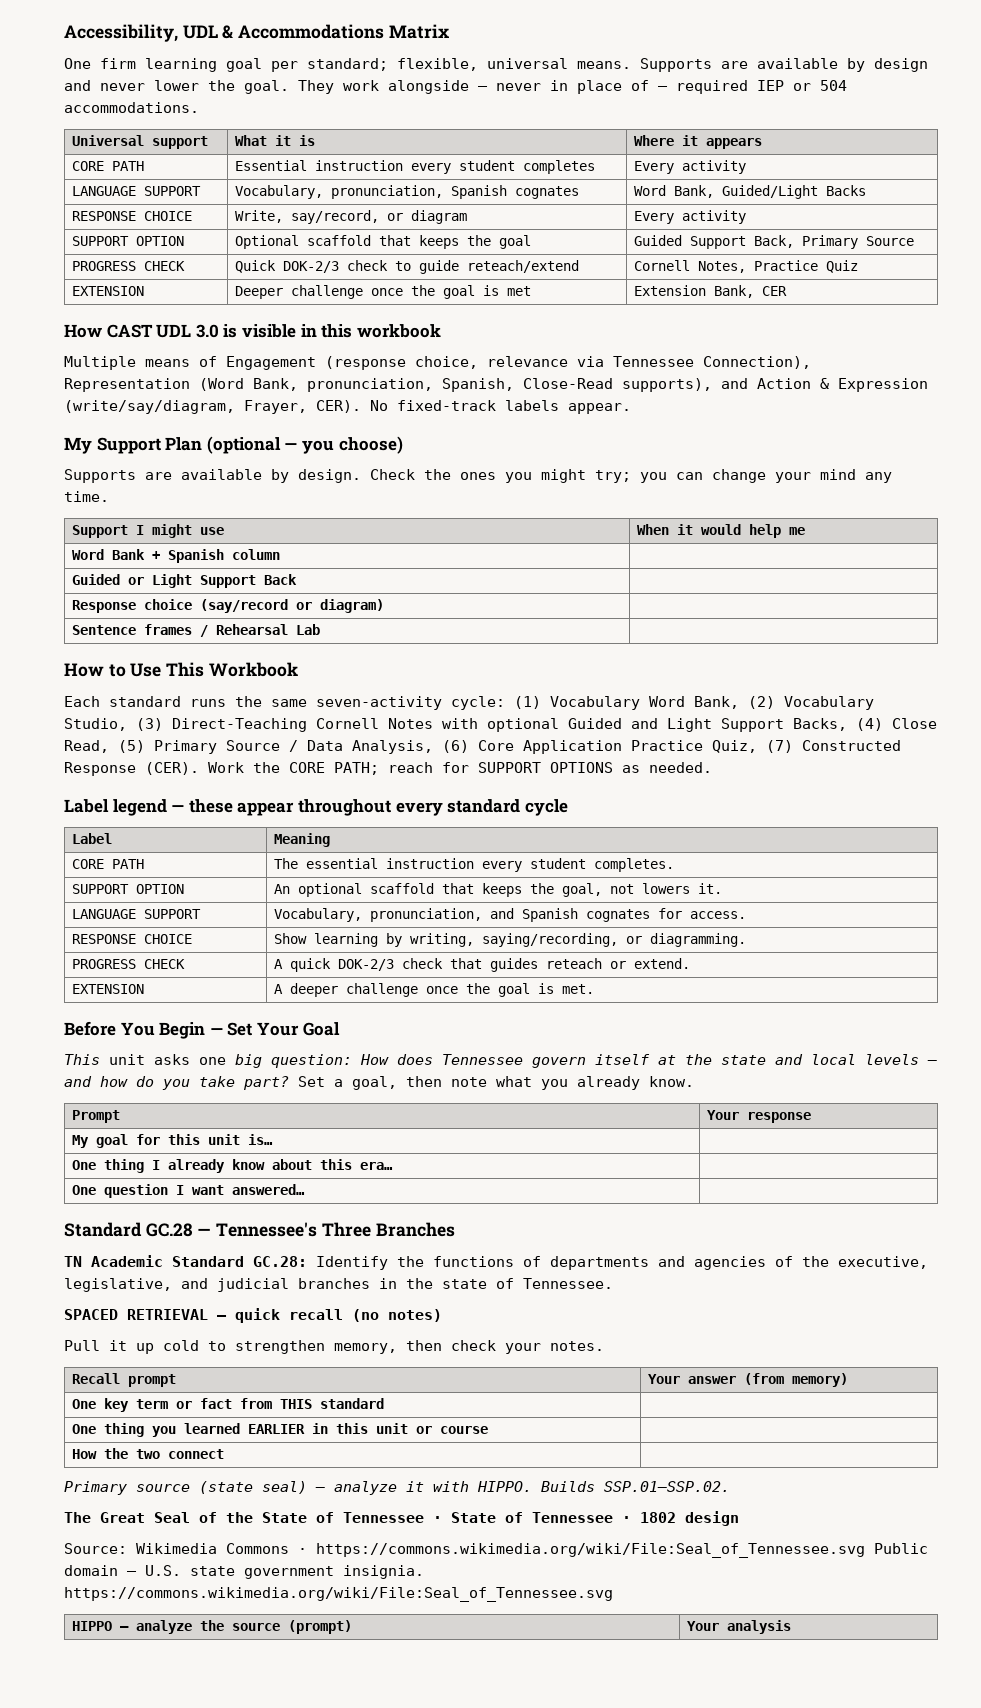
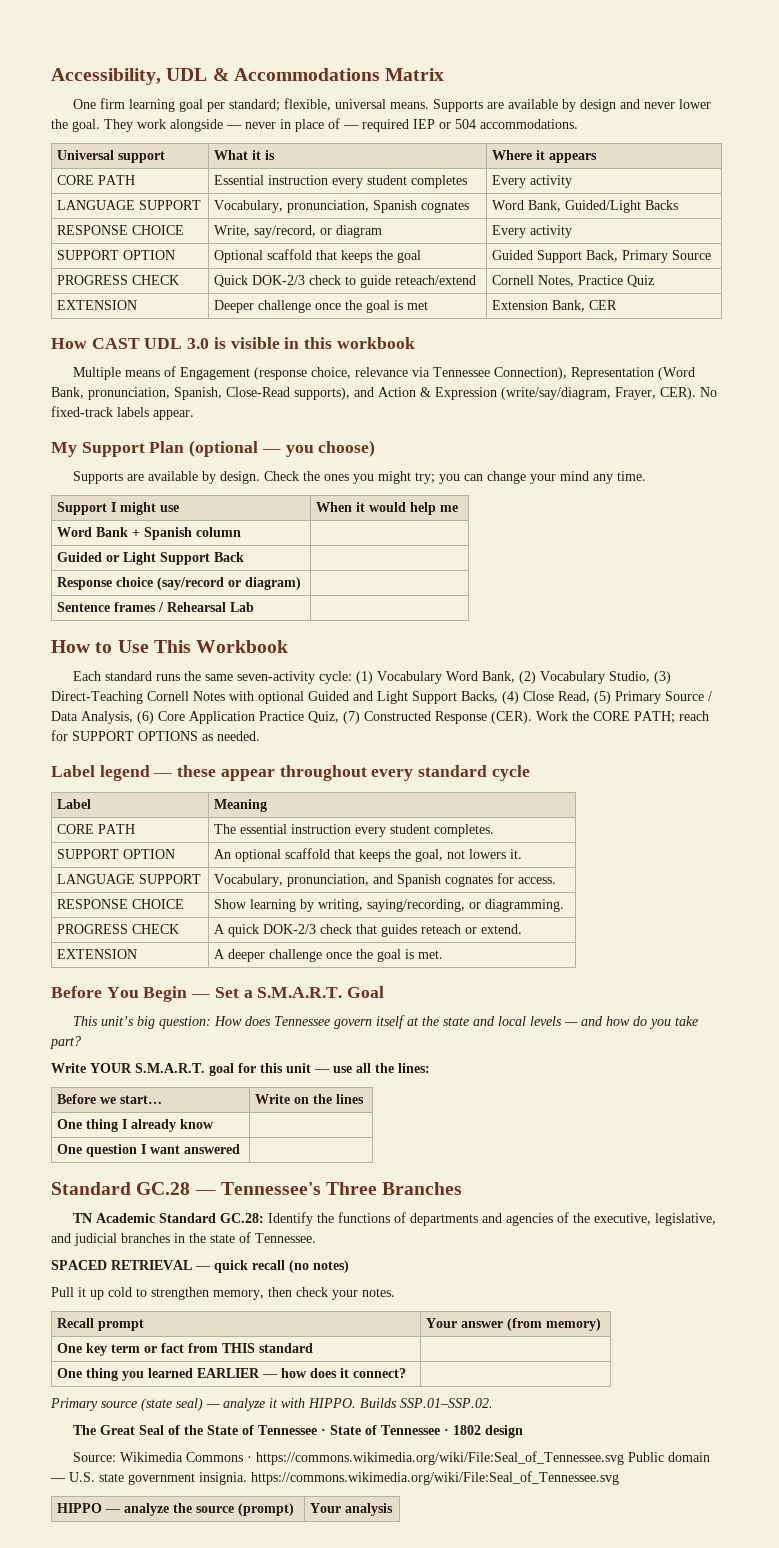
- Before You Begin — Set Your Goal
+ Before You Begin — Set a S.M.A.R.T. Goal
- This unit asks one big question: How does Tennessee govern itself at the state and local levels — and how do you take part? Set a goal, then note what you already know.
- Prompt | Your response
- My goal for this unit is… |
+ This unit’s big question: How does Tennessee govern itself at the state and local levels — and how do you take part?
+ Write YOUR S.M.A.R.T. goal for this unit — use all the lines:
+ Before we start… | Write on the lines
- One thing I already know about this era… |
+ One thing I already know |
- One question I want answered… |
+ One question I want answered |
- One thing you learned EARLIER in this unit or course |
- How the two connect |
+ One thing you learned EARLIER — how does it connect? |

